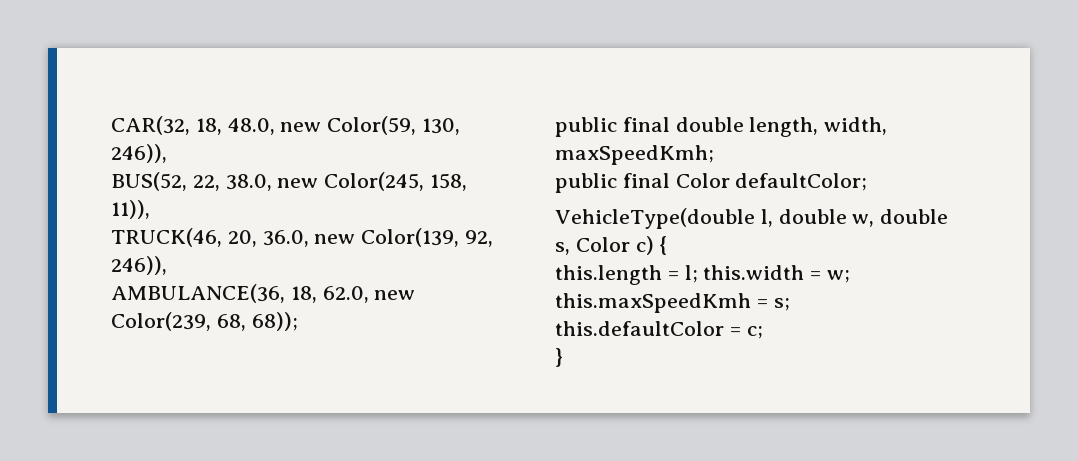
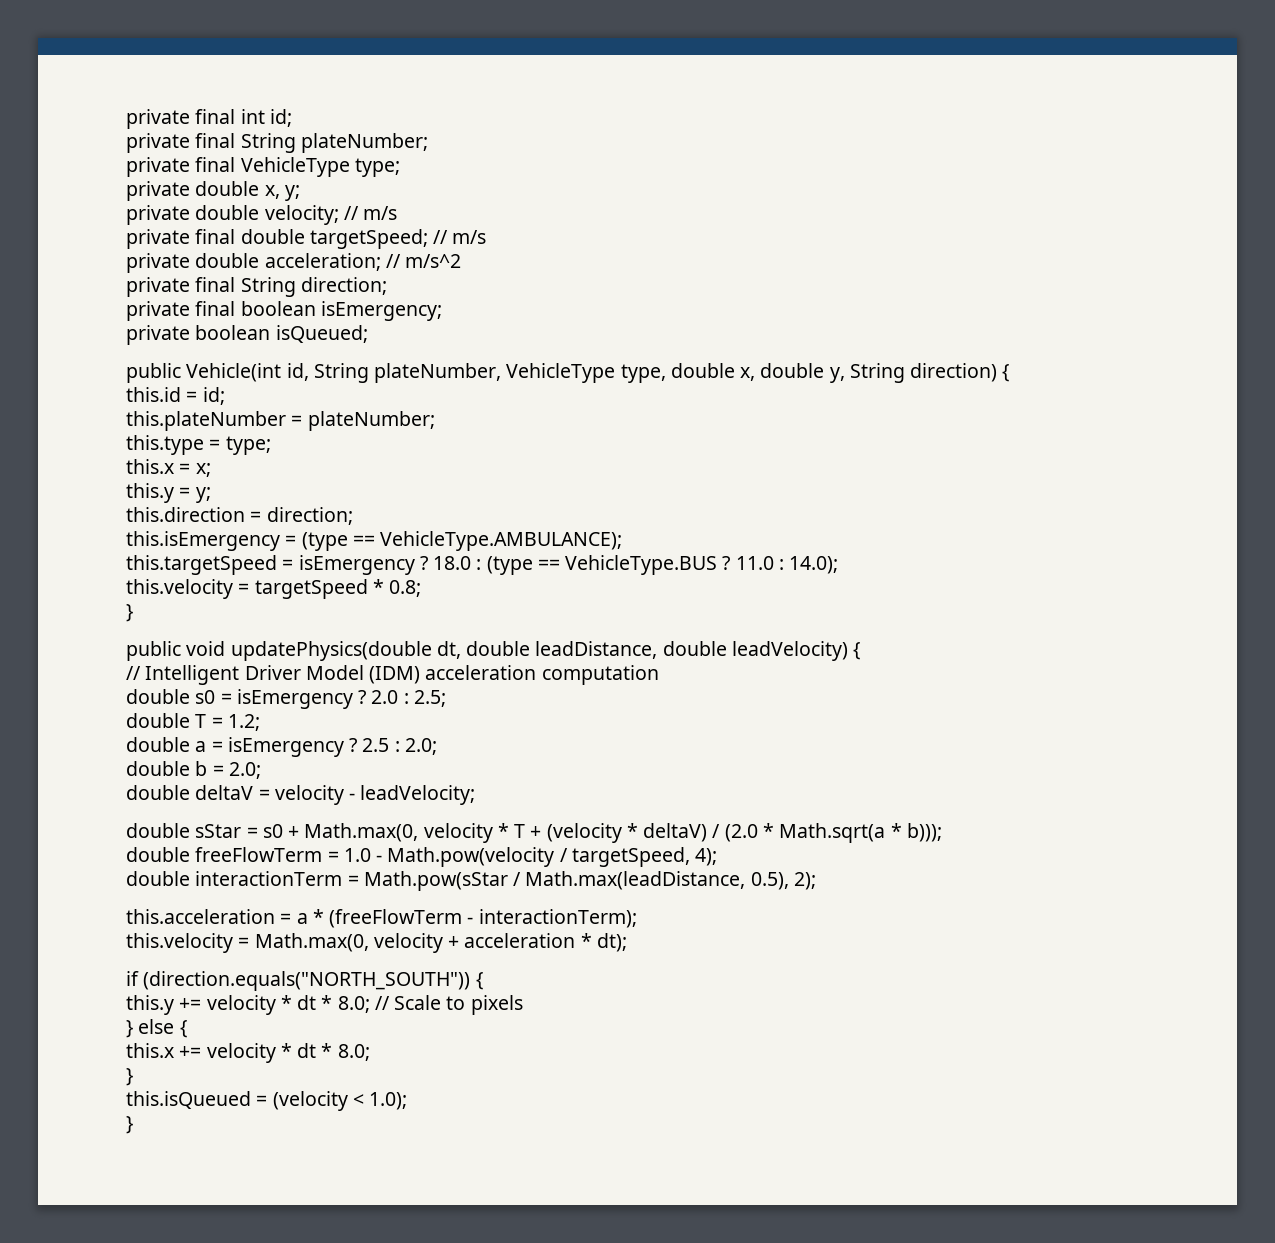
- CAR(32, 18, 48.0, new Color(59, 130, 246)),
- BUS(52, 22, 38.0, new Color(245, 158, 11)),
- TRUCK(46, 20, 36.0, new Color(139, 92, 246)),
- AMBULANCE(36, 18, 62.0, new Color(239, 68, 68));
- public final double length, width, maxSpeedKmh;
- public final Color defaultColor;
- VehicleType(double l, double w, double s, Color c) {
- this.length = l; this.width = w; this.maxSpeedKmh = s; this.defaultColor = c;
+ private final int id;
+ private final String plateNumber;
+ private final VehicleType type;
+ private double x, y;
+ private double velocity; // m/s
+ private final double targetSpeed; // m/s
+ private double acceleration; // m/s^2
+ private final String direction;
+ private final boolean isEmergency;
+ private boolean isQueued;
+ public Vehicle(int id, String plateNumber, VehicleType type, double x, double y, String direction) {
+ this.id = id;
+ this.plateNumber = plateNumber;
+ this.type = type;
+ this.x = x;
+ this.y = y;
+ this.direction = direction;
+ this.isEmergency = (type == VehicleType.AMBULANCE);
+ this.targetSpeed = isEmergency ? 18.0 : (type == VehicleType.BUS ? 11.0 : 14.0);
+ this.velocity = targetSpeed * 0.8;
+ }
+ public void updatePhysics(double dt, double leadDistance, double leadVelocity) {
+ // Intelligent Driver Model (IDM) acceleration computation
+ double s0 = isEmergency ? 2.0 : 2.5;
+ double T = 1.2;
+ double a = isEmergency ? 2.5 : 2.0;
+ double b = 2.0;
+ double deltaV = velocity - leadVelocity;
+ double sStar = s0 + Math.max(0, velocity * T + (velocity * deltaV) / (2.0 * Math.sqrt(a * b)));
+ double freeFlowTerm = 1.0 - Math.pow(velocity / targetSpeed, 4);
+ double interactionTerm = Math.pow(sStar / Math.max(leadDistance, 0.5), 2);
+ this.acceleration = a * (freeFlowTerm - interactionTerm);
+ this.velocity = Math.max(0, velocity + acceleration * dt);
+ if (direction.equals("NORTH_SOUTH")) {
+ this.y += velocity * dt * 8.0; // Scale to pixels
+ } else {
+ this.x += velocity * dt * 8.0;
+ }
+ this.isQueued = (velocity < 1.0);

